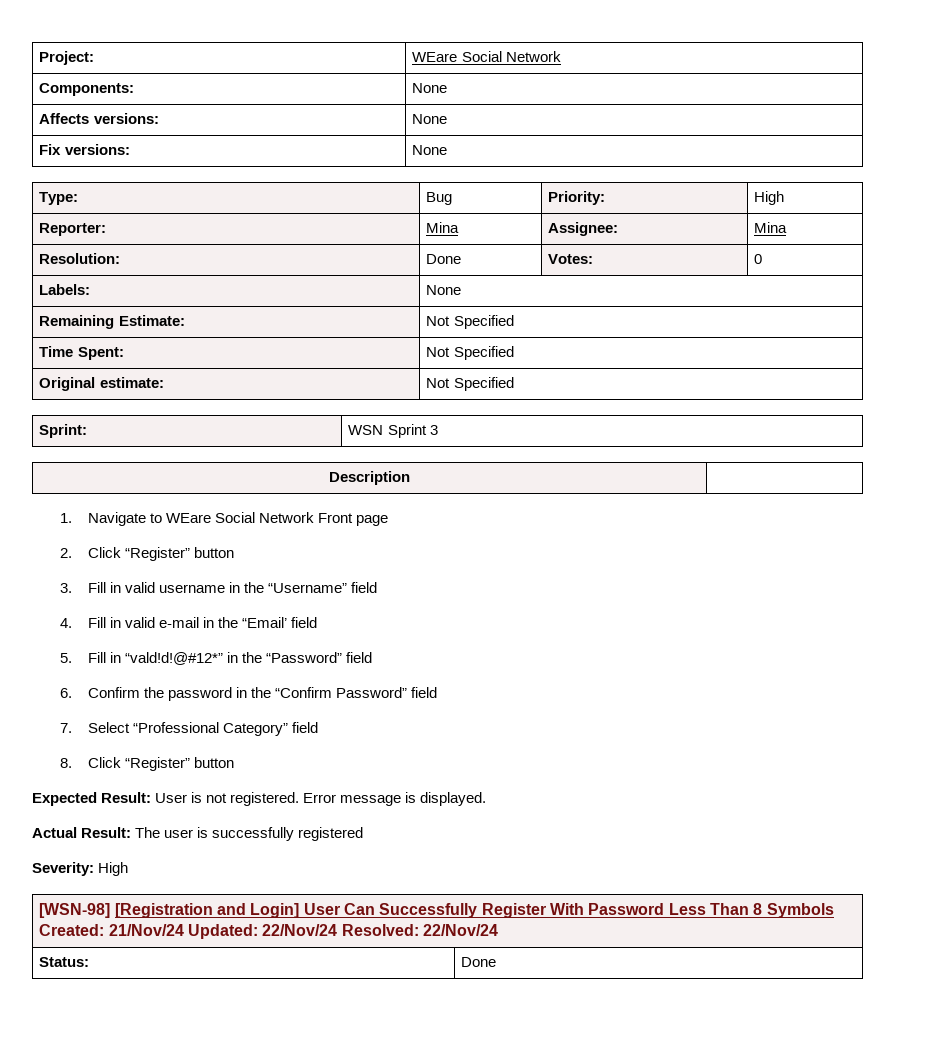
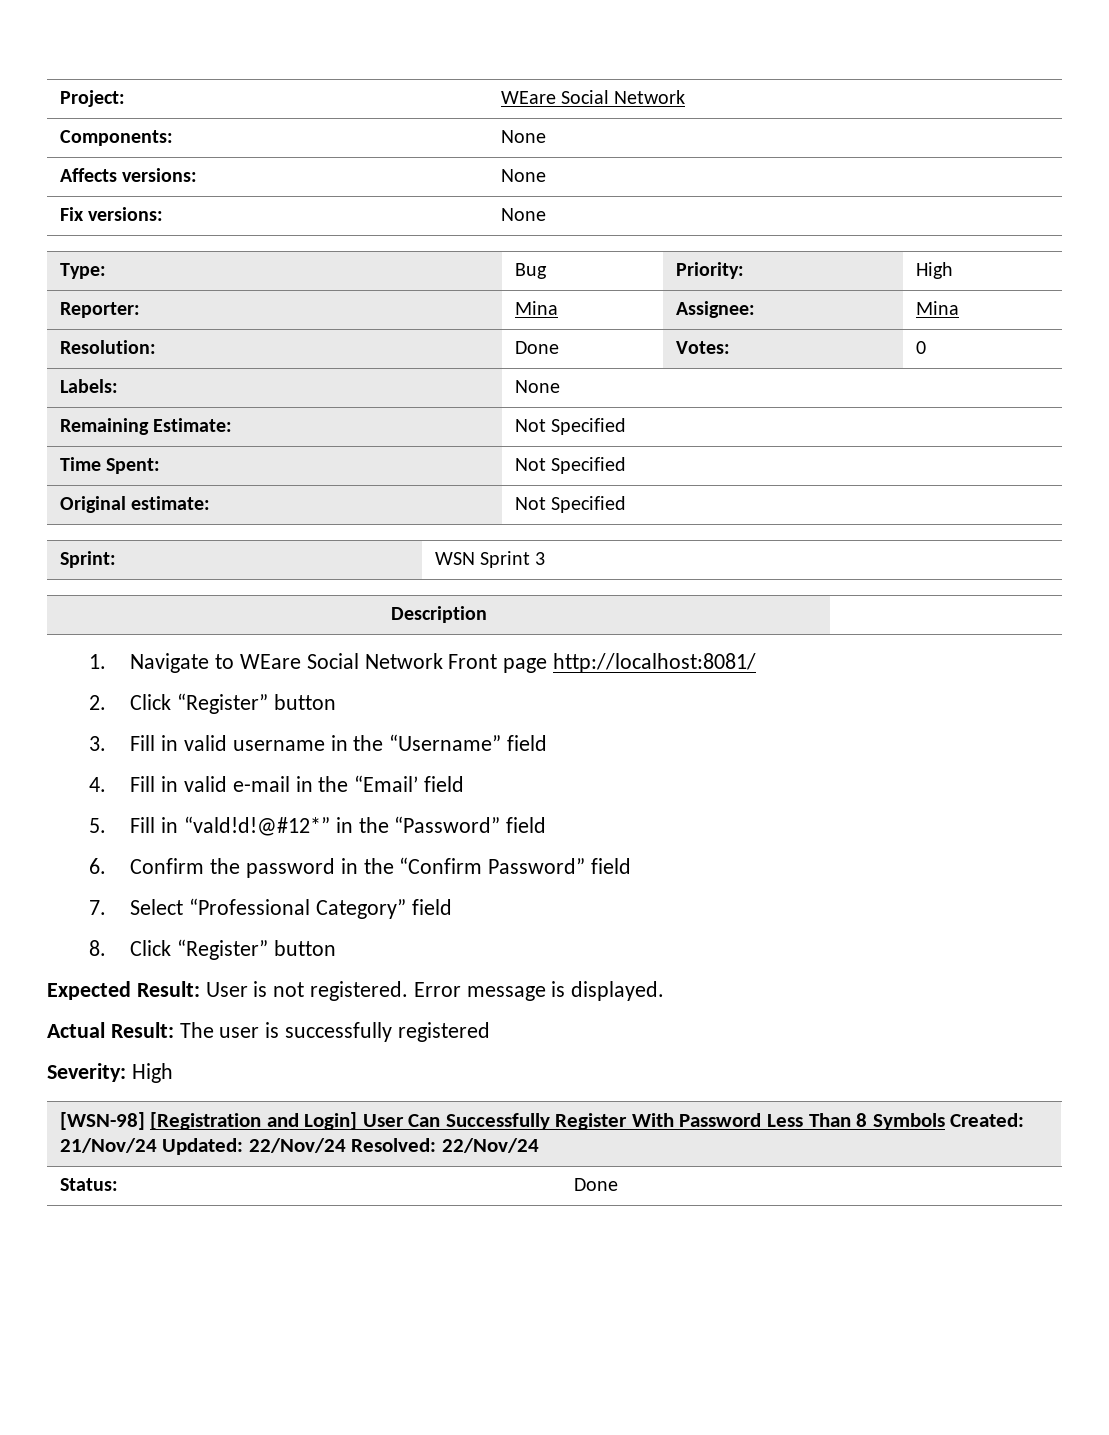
- 1. Navigate to WEare Social Network Front page
+ 1. Navigate to WEare Social Network Front page http://localhost:8081/

